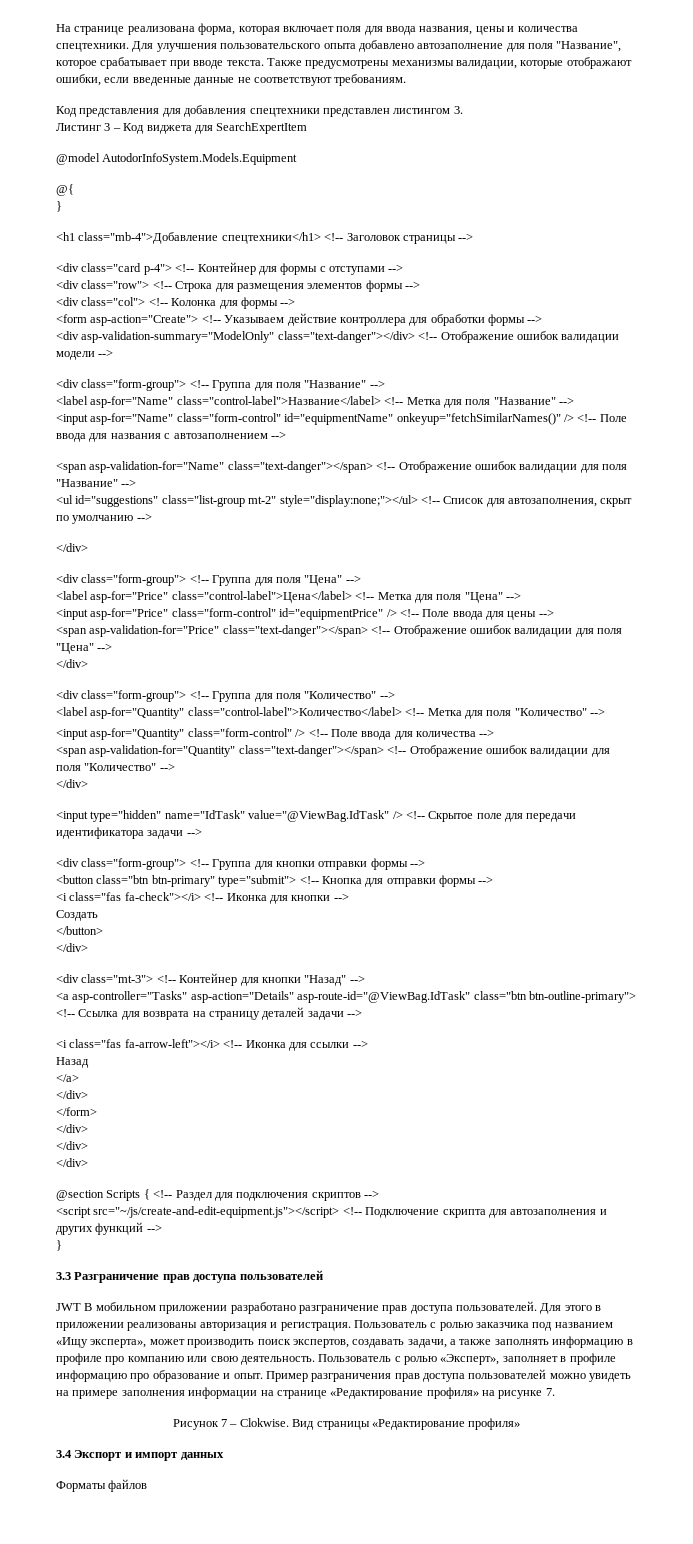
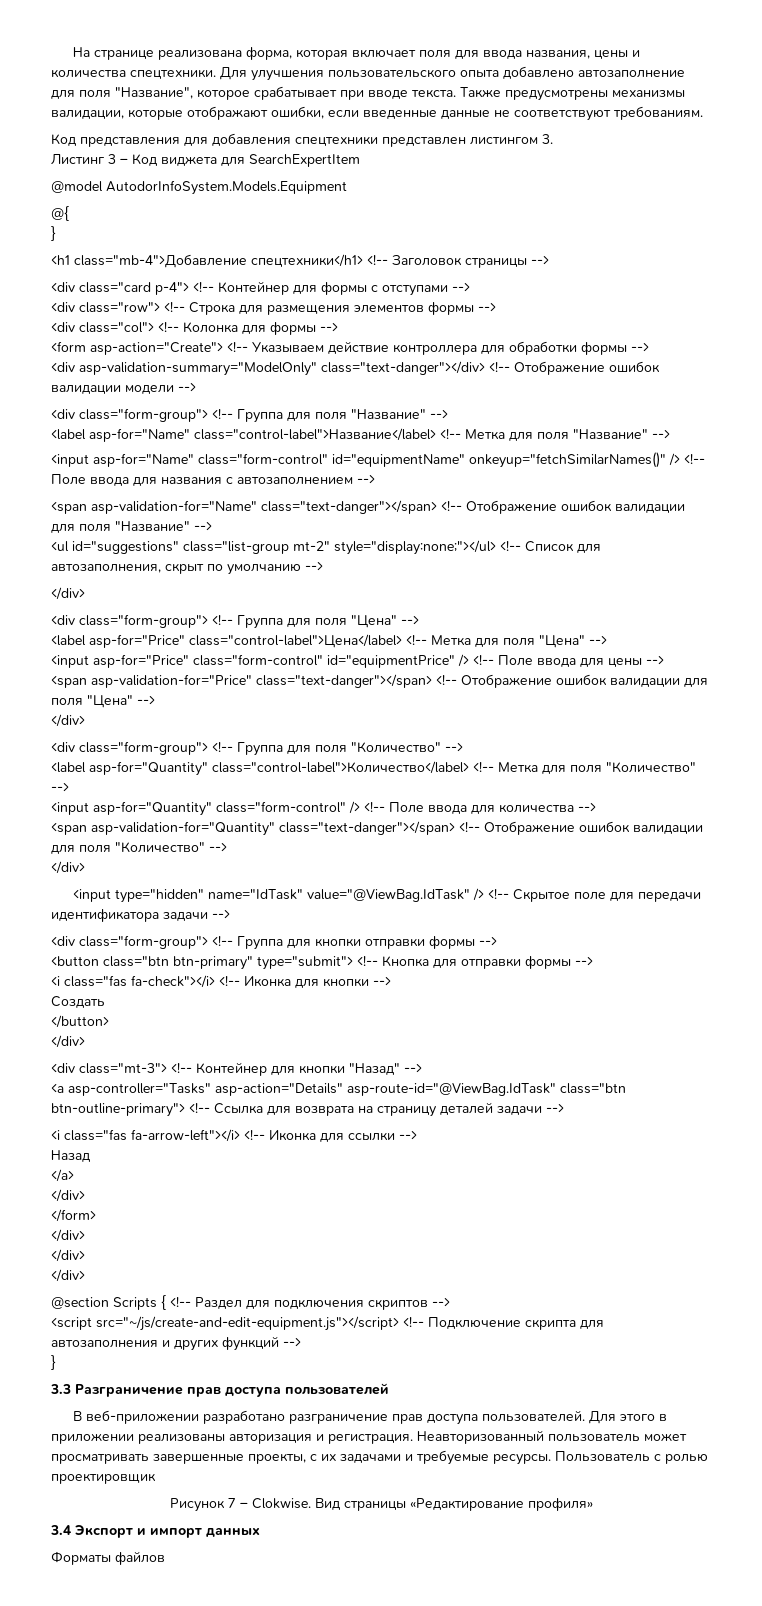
- JWT В мобильном приложении разработано разграничение прав доступа пользователей.
+ В веб-приложении разработано разграничение прав доступа пользователей.
- Пользователь с ролью заказчика под названием «Ищу эксперта», может производить поиск экспертов, создавать задачи, а также заполнять информацию в профиле про компанию или свою деятельность. Пользователь с ролью «Эксперт», заполняет в профиле информацию про образование и опыт. Пример разграничения прав доступа пользователей можно увидеть на примере заполнения информации на странице «Редактирование профиля» на рисунке 7.
+ Неавторизованный пользователь может просматривать завершенные проекты, с их задачами и требуемые ресурсы. Пользователь с ролью проектировщик

